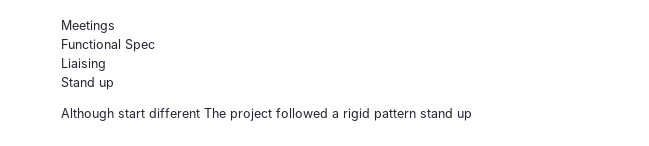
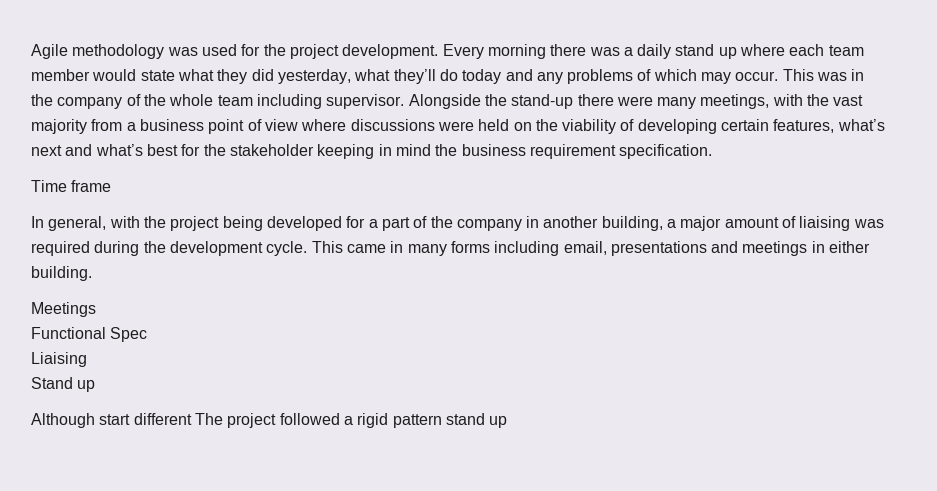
+ Agile methodology was used for the project development. Every morning there was a daily stand up where each team member would state what they did yesterday, what they’ll do today and any problems of which may occur. This was in the company of the whole team including supervisor. Alongside the stand-up there were many meetings, with the vast majority from a business point of view where discussions were held on the viability of developing certain features, what’s next and what’s best for the stakeholder keeping in mind the business requirement specification.
+ Time frame
+ In general, with the project being developed for a part of the company in another building, a major amount of liaising was required during the development cycle. This came in many forms including email, presentations and meetings in either building.

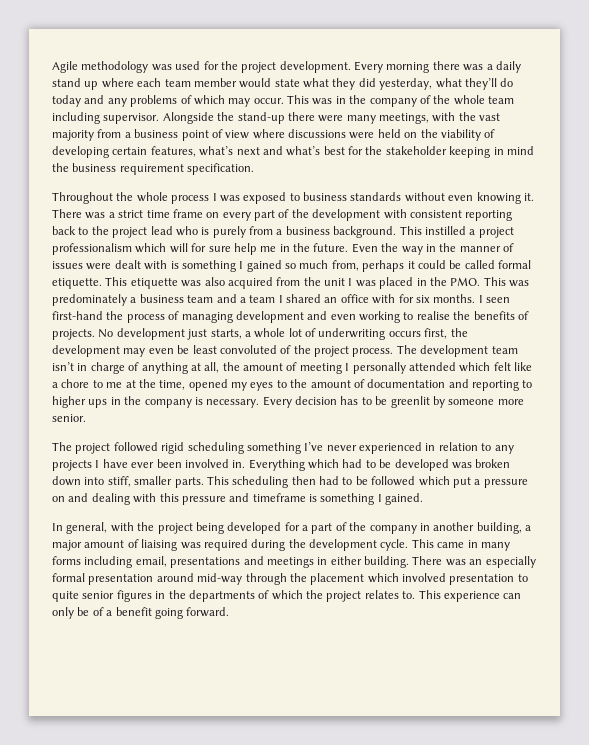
- Time frame
+ Throughout the whole process I was exposed to business standards without even knowing it. There was a strict time frame on every part of the development with consistent reporting back to the project lead who is purely from a business background. This instilled a project professionalism which will for sure help me in the future. Even the way in the manner of issues were dealt with is something I gained so much from, perhaps it could be called formal etiquette. This etiquette was also acquired from the unit I was placed in the PMO. This was predominately a business team and a team I shared an office with for six months. I seen first-hand the process of managing development and even working to realise the benefits of projects. No development just starts, a whole lot of underwriting occurs first, the development may even be least convoluted of the project process. The development team isn’t in charge of anything at all, the amount of meeting I personally attended which felt like a chore to me at the time, opened my eyes to the amount of documentation and reporting to higher ups in the company is necessary. Every decision has to be greenlit by someone more senior.
+ The project followed rigid scheduling something I’ve never experienced in relation to any projects I have ever been involved in. Everything which had to be developed was broken down into stiff, smaller parts. This scheduling then had to be followed which put a pressure on and dealing with this pressure and timeframe is something I gained.
- This came in many forms including email, presentations and meetings in either building.
- Meetings
- Functional Spec
- Liaising
- Stand up
- Although start different The project followed a rigid pattern stand up
+ This came in many forms including email, presentations and meetings in either building. There was an especially formal presentation around mid-way through the placement which involved presentation to quite senior figures in the departments of which the project relates to. This experience can only be of a benefit going forward.

